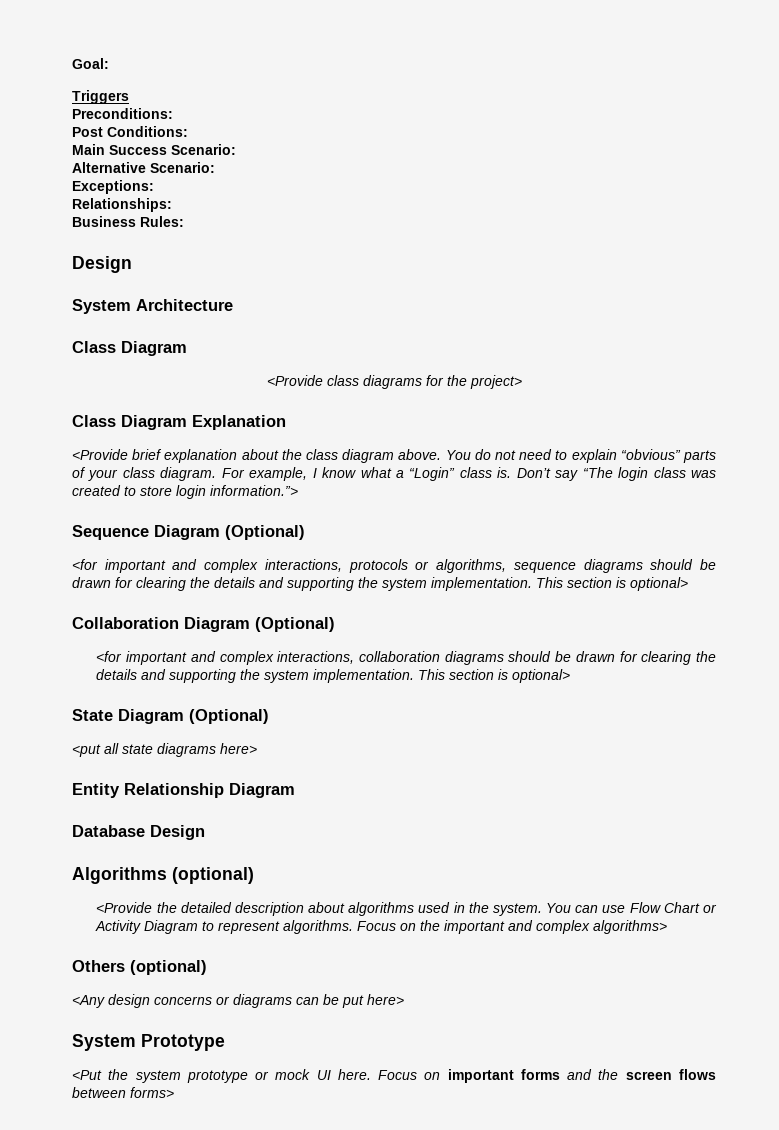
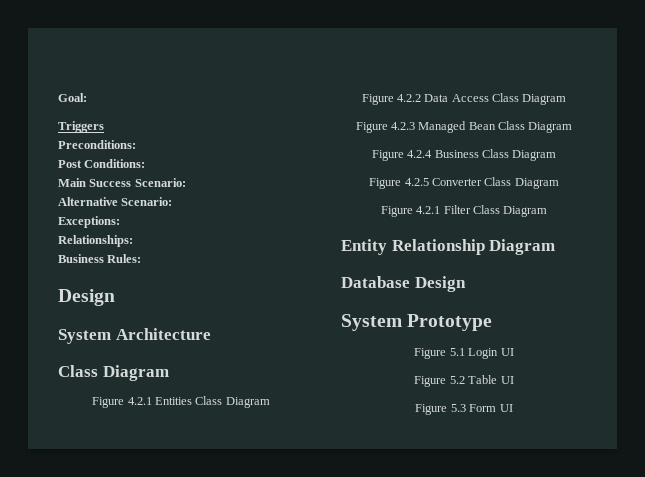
- <Provide class diagrams for the project>
- Class Diagram Explanation
- <Provide brief explanation about the class diagram above. You do not need to explain “obvious” parts of your class diagram. For example, I know what a “Login” class is. Don’t say “The login class was created to store login information.”>
- Sequence Diagram (Optional)
- <for important and complex interactions, protocols or algorithms, sequence diagrams should be drawn for clearing the details and supporting the system implementation. This section is optional>
- Collaboration Diagram (Optional)
- <for important and complex interactions, collaboration diagrams should be drawn for clearing the details and supporting the system implementation. This section is optional>
- State Diagram (Optional)
- <put all state diagrams here>
+ Figure 4.2.1 Entities Class Diagram
+ Figure 4.2.2 Data Access Class Diagram
+ Figure 4.2.3 Managed Bean Class Diagram
+ Figure 4.2.4 Business Class Diagram
+ Figure 4.2.5 Converter Class Diagram
+ Figure 4.2.1 Filter Class Diagram
- Algorithms (optional)
- <Provide the detailed description about algorithms used in the system. You can use Flow Chart or Activity Diagram to represent algorithms. Focus on the important and complex algorithms>
- Others (optional)
- <Any design concerns or diagrams can be put here>
  System Prototype
- <Put the system prototype or mock UI here. Focus on important forms and the screen flows between forms>
+ Figure 5.1 Login UI
+ Figure 5.2 Table UI
+ Figure 5.3 Form UI

